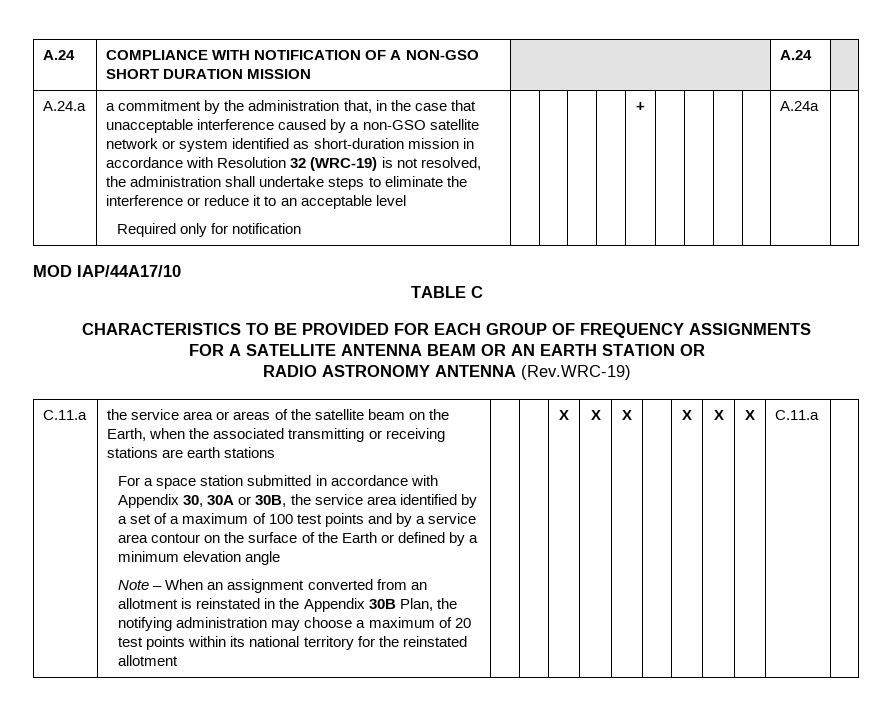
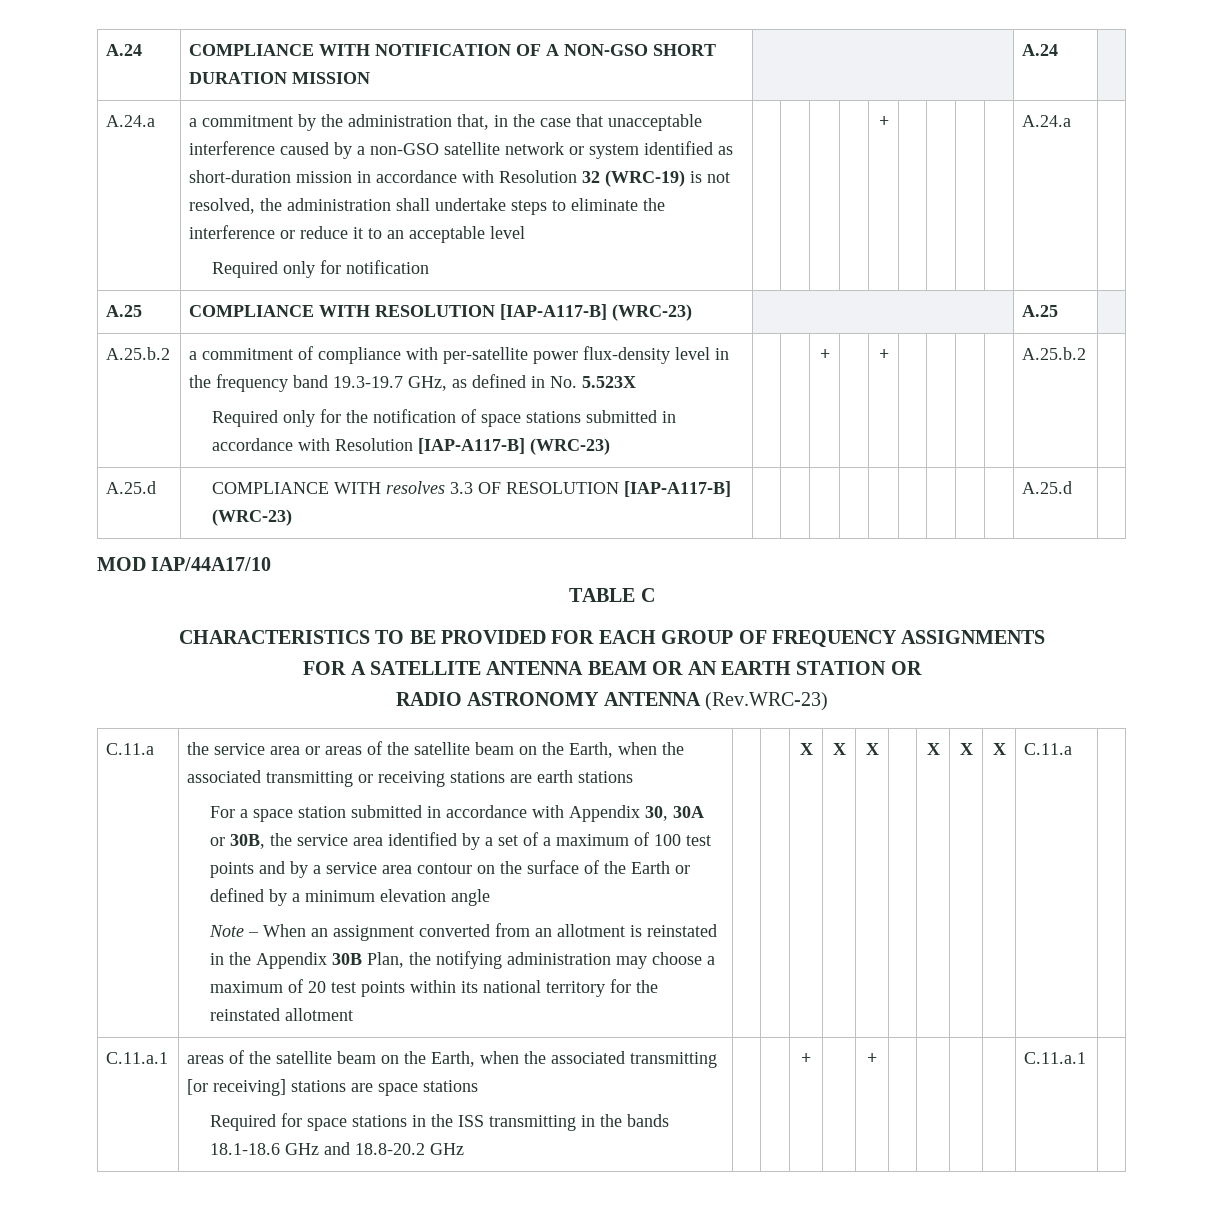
- + | | | | | A.24a
+ + | | | | | A.24.a |
+ A.25 | COMPLIANCE WITH RESOLUTION [IAP-A117-B] (WRC-23) | | A.25 |
+ A.25.b.2 | a commitment of compliance with per-satellite power flux-density level in the frequency band 19.3-19.7 GHz, as defined in No. 5.523X
+ Required only for the notification of space stations submitted in accordance with Resolution [IAP-A117-B] (WRC-23) | | | + | | + | | | | | A.25.b.2 |
+ A.25.d | COMPLIANCE WITH resolves 3.3 OF RESOLUTION [IAP-A117-B] (WRC-23) | | | | | | | | | | A.25.d |
- RADIO ASTRONOMY ANTENNA (Rev.WRC-19)
+ RADIO ASTRONOMY ANTENNA (Rev.WRC-23)
+ C.11.a.1 | areas of the satellite beam on the Earth, when the associated transmitting [or receiving] stations are space stations
+ Required for space stations in the ISS transmitting in the bands 18.1-18.6 GHz and 18.8-20.2 GHz | | | + | | + | | | | | C.11.a.1 |

